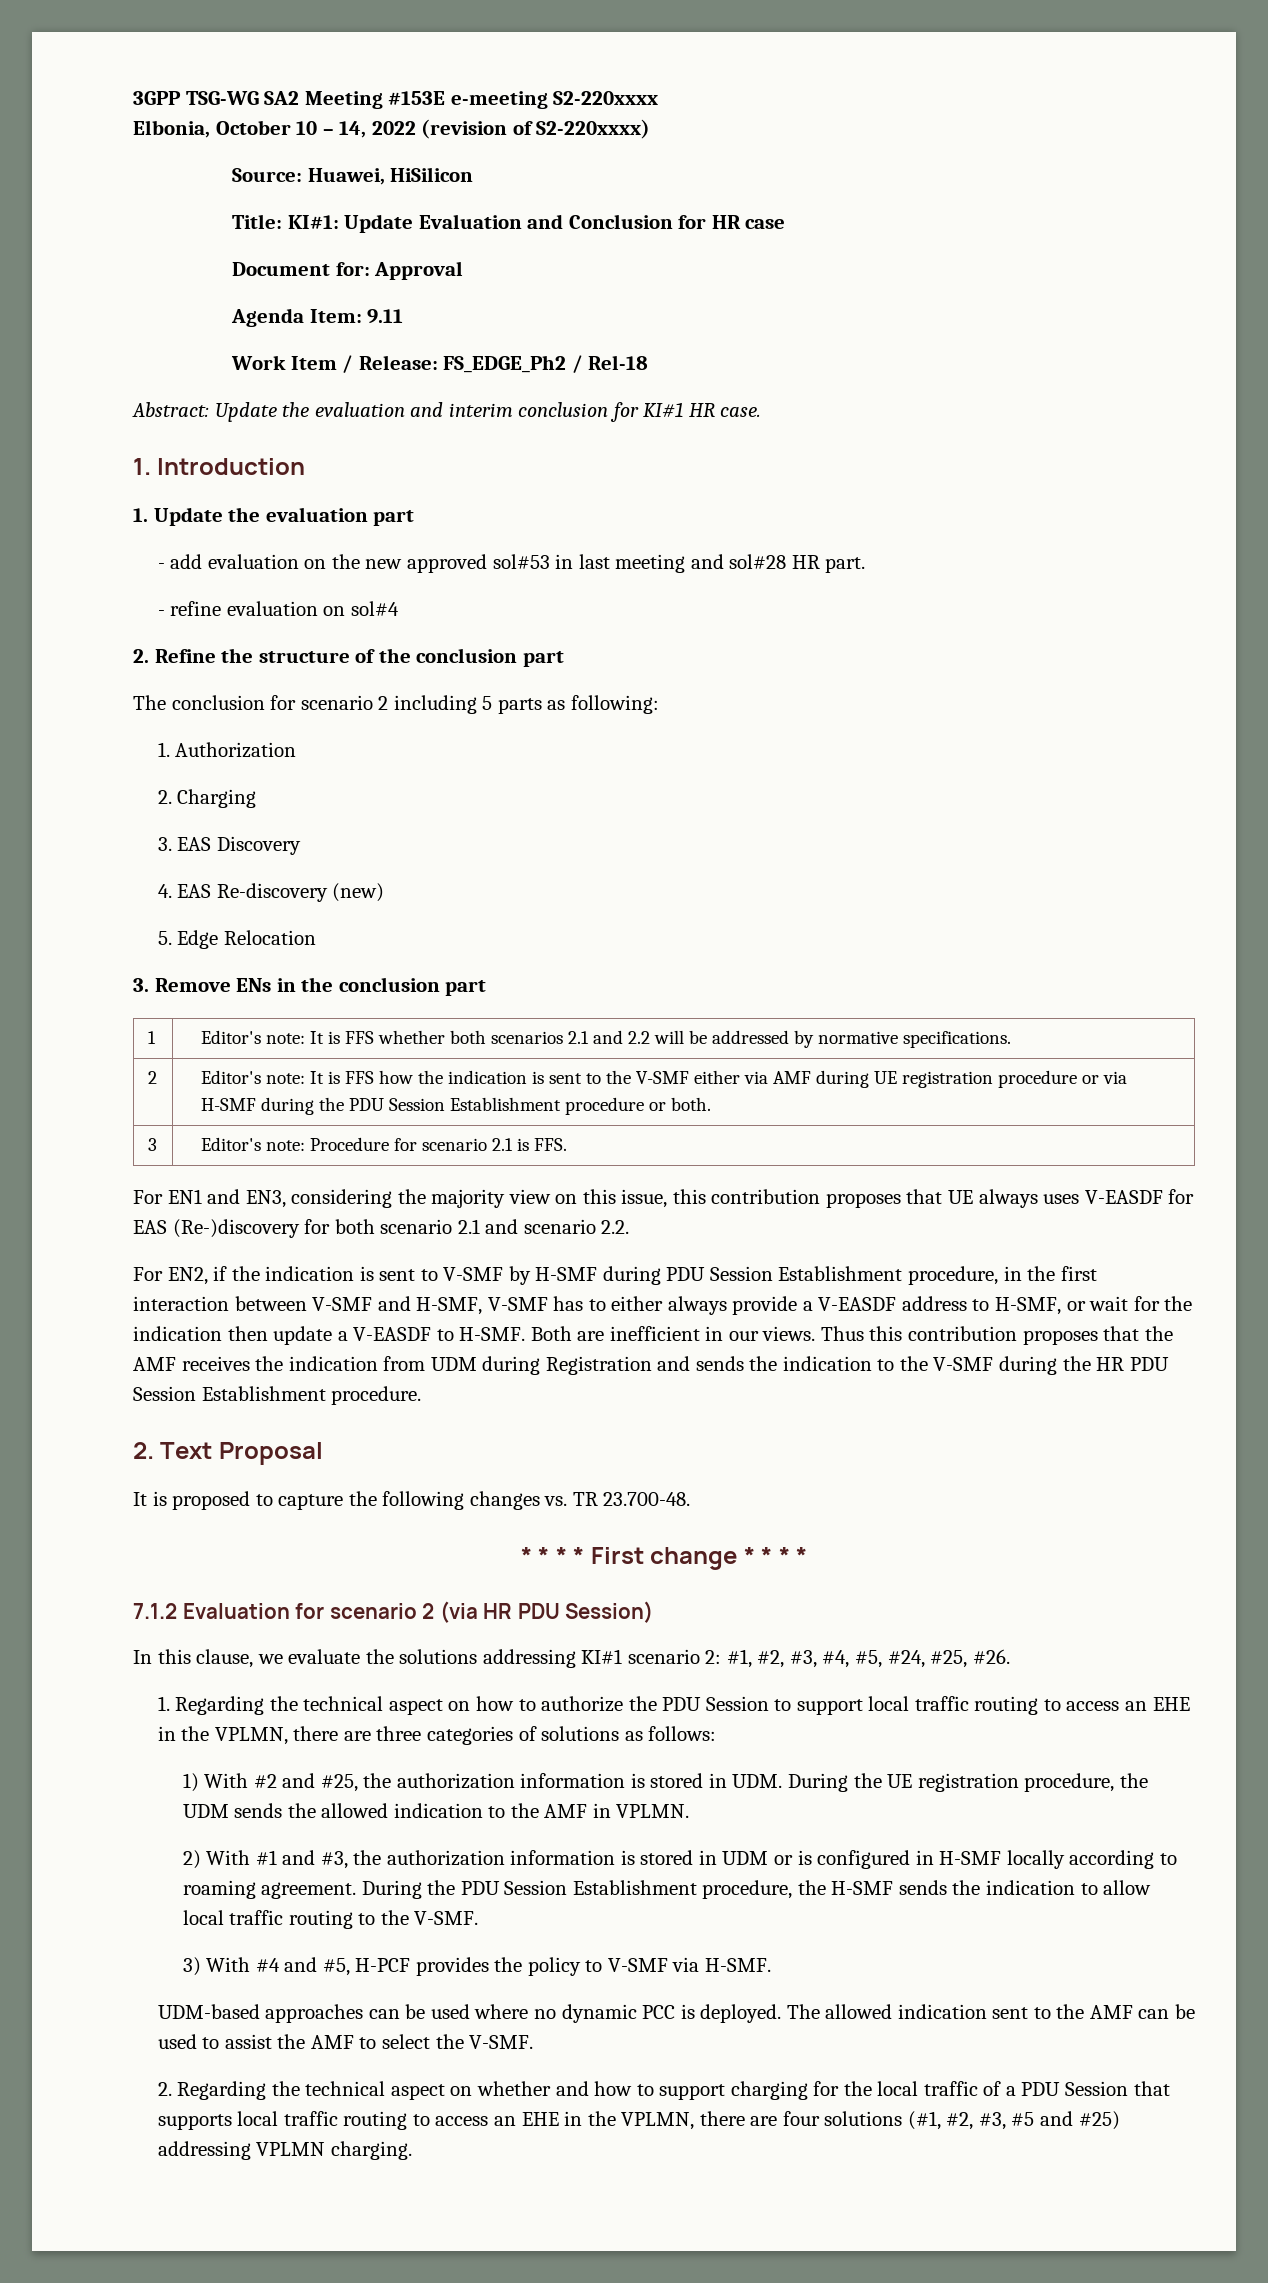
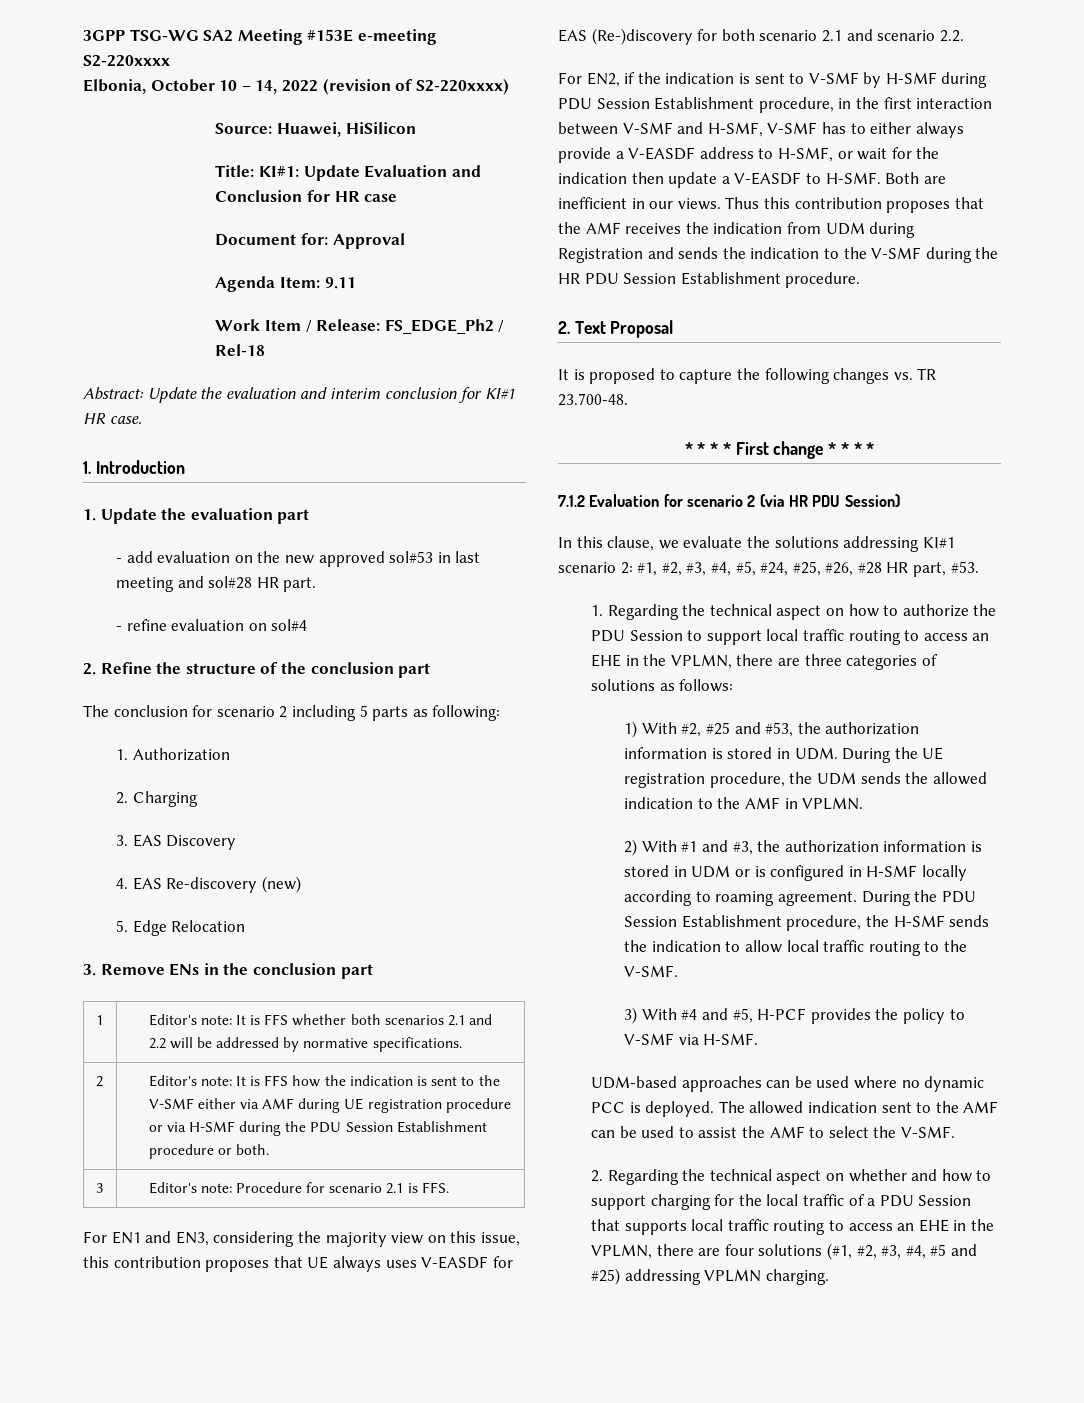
- In this clause, we evaluate the solutions addressing KI#1 scenario 2: #1, #2, #3, #4, #5, #24, #25, #26.
+ In this clause, we evaluate the solutions addressing KI#1 scenario 2: #1, #2, #3, #4, #5, #24, #25, #26, #28 HR part, #53.
- 1) With #2 and #25, the authorization information is stored in UDM. During the UE registration procedure, the UDM sends the allowed indication to the AMF in VPLMN.
+ 1) With #2, #25 and #53, the authorization information is stored in UDM. During the UE registration procedure, the UDM sends the allowed indication to the AMF in VPLMN.
- 2. Regarding the technical aspect on whether and how to support charging for the local traffic of a PDU Session that supports local traffic routing to access an EHE in the VPLMN, there are four solutions (#1, #2, #3, #5 and #25) addressing VPLMN charging.
+ 2. Regarding the technical aspect on whether and how to support charging for the local traffic of a PDU Session that supports local traffic routing to access an EHE in the VPLMN, there are four solutions (#1, #2, #3, #4, #5 and #25) addressing VPLMN charging.

